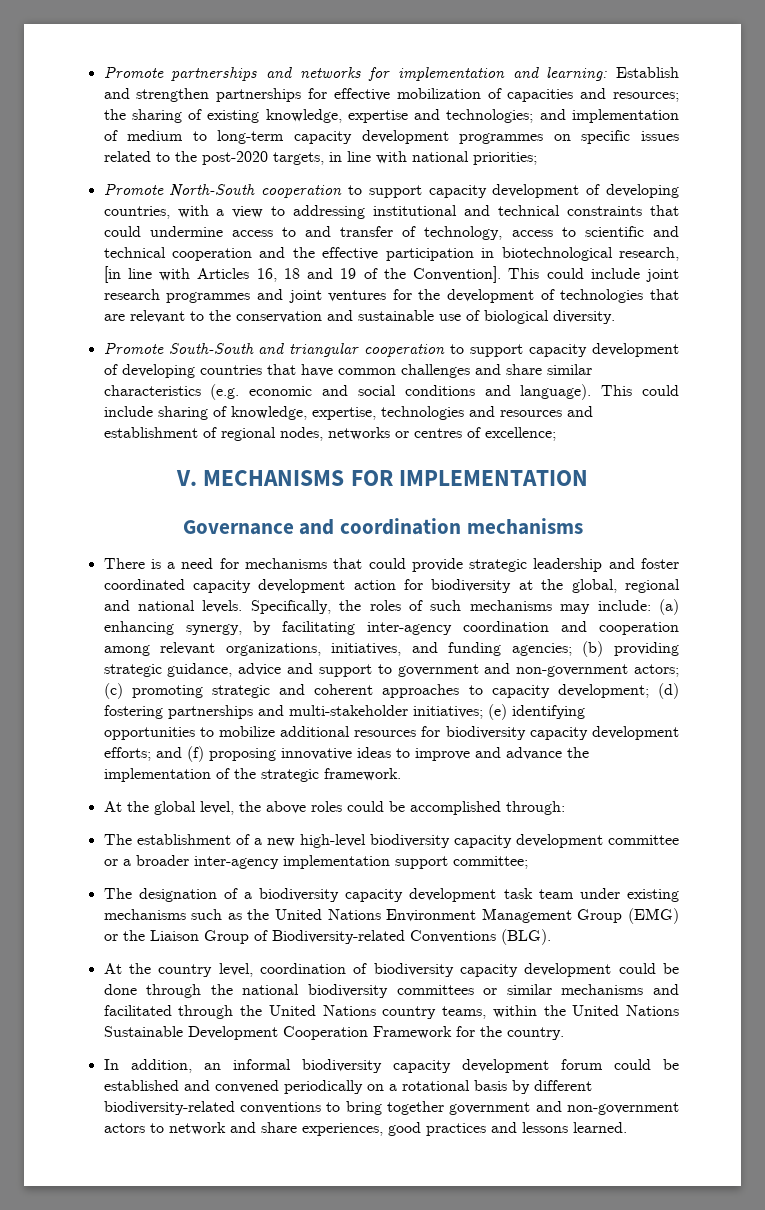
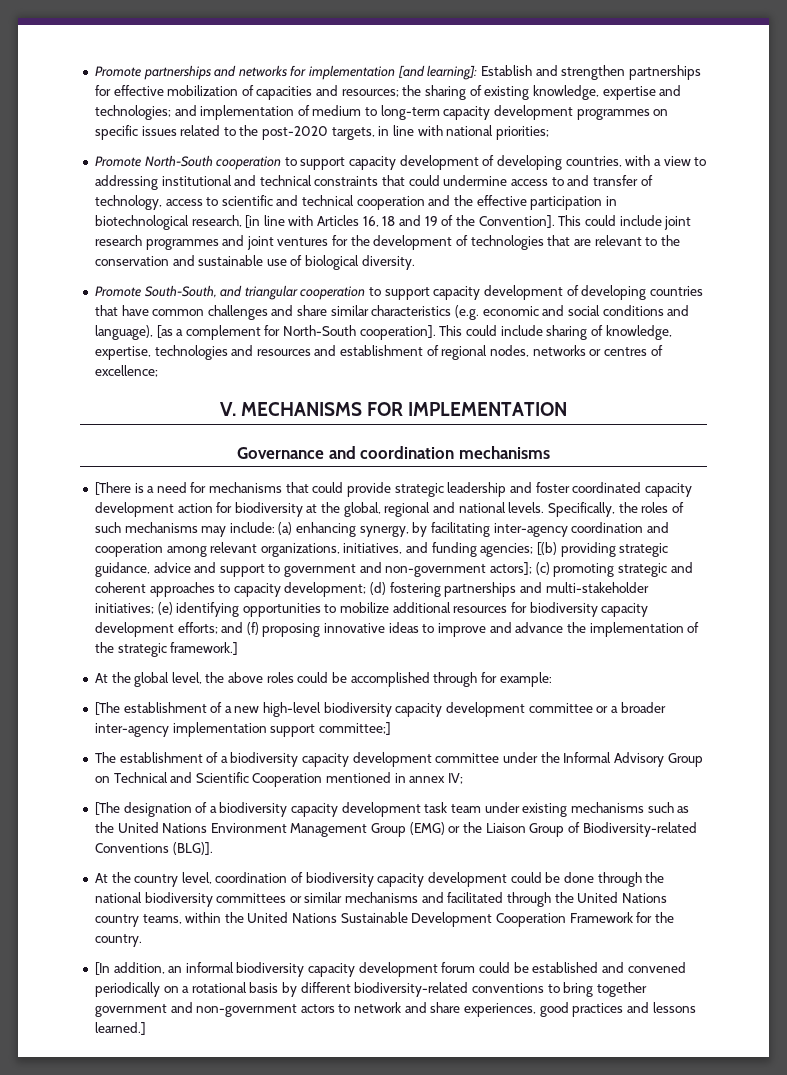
- Promote partnerships and networks for implementation and learning: Establish and strengthen partnerships for effective mobilization of capacities and resources; the sharing of existing knowledge, expertise and technologies; and implementation of medium to long-term capacity development programmes on specific issues related to the post-2020 targets, in line with national priorities;
+ Promote partnerships and networks for implementation [and learning]: Establish and strengthen partnerships for effective mobilization of capacities and resources; the sharing of existing knowledge, expertise and technologies; and implementation of medium to long-term capacity development programmes on specific issues related to the post-2020 targets, in line with national priorities;
- Promote South-South and triangular cooperation to support capacity development of developing countries that have common challenges and share similar characteristics (e.g. economic and social conditions and language).
+ Promote South-South, and triangular cooperation to support capacity development of developing countries that have common challenges and share similar characteristics (e.g. economic and social conditions and language), [as a complement for North-South cooperation].
- There is a need for mechanisms that could provide strategic leadership and foster coordinated capacity development action for biodiversity at the global, regional and national levels.
+ [There is a need for mechanisms that could provide strategic leadership and foster coordinated capacity development action for biodiversity at the global, regional and national levels.
- (b) providing strategic guidance, advice and support to government and non-government actors;
+ [(b) providing strategic guidance, advice and support to government and non-government actors];
- and (f) proposing innovative ideas to improve and advance the implementation of the strategic framework.
+ and (f) proposing innovative ideas to improve and advance the implementation of the strategic framework.]
- At the global level, the above roles could be accomplished through:
- The establishment of a new high-level biodiversity capacity development committee or a broader inter-agency implementation support committee;
- The designation of a biodiversity capacity development task team under existing mechanisms such as the United Nations Environment Management Group (EMG) or the Liaison Group of Biodiversity-related Conventions (BLG).
+ At the global level, the above roles could be accomplished through for example:
+ [The establishment of a new high-level biodiversity capacity development committee or a broader inter-agency implementation support committee;]
+ The establishment of a biodiversity capacity development committee under the Informal Advisory Group on Technical and Scientific Cooperation mentioned in annex IV;
+ [The designation of a biodiversity capacity development task team under existing mechanisms such as the United Nations Environment Management Group (EMG) or the Liaison Group of Biodiversity-related Conventions (BLG)].
- In addition, an informal biodiversity capacity development forum could be established and convened periodically on a rotational basis by different biodiversity-related conventions to bring together government and non-government actors to network and share experiences, good practices and lessons learned.
+ [In addition, an informal biodiversity capacity development forum could be established and convened periodically on a rotational basis by different biodiversity-related conventions to bring together government and non-government actors to network and share experiences, good practices and lessons learned.]

